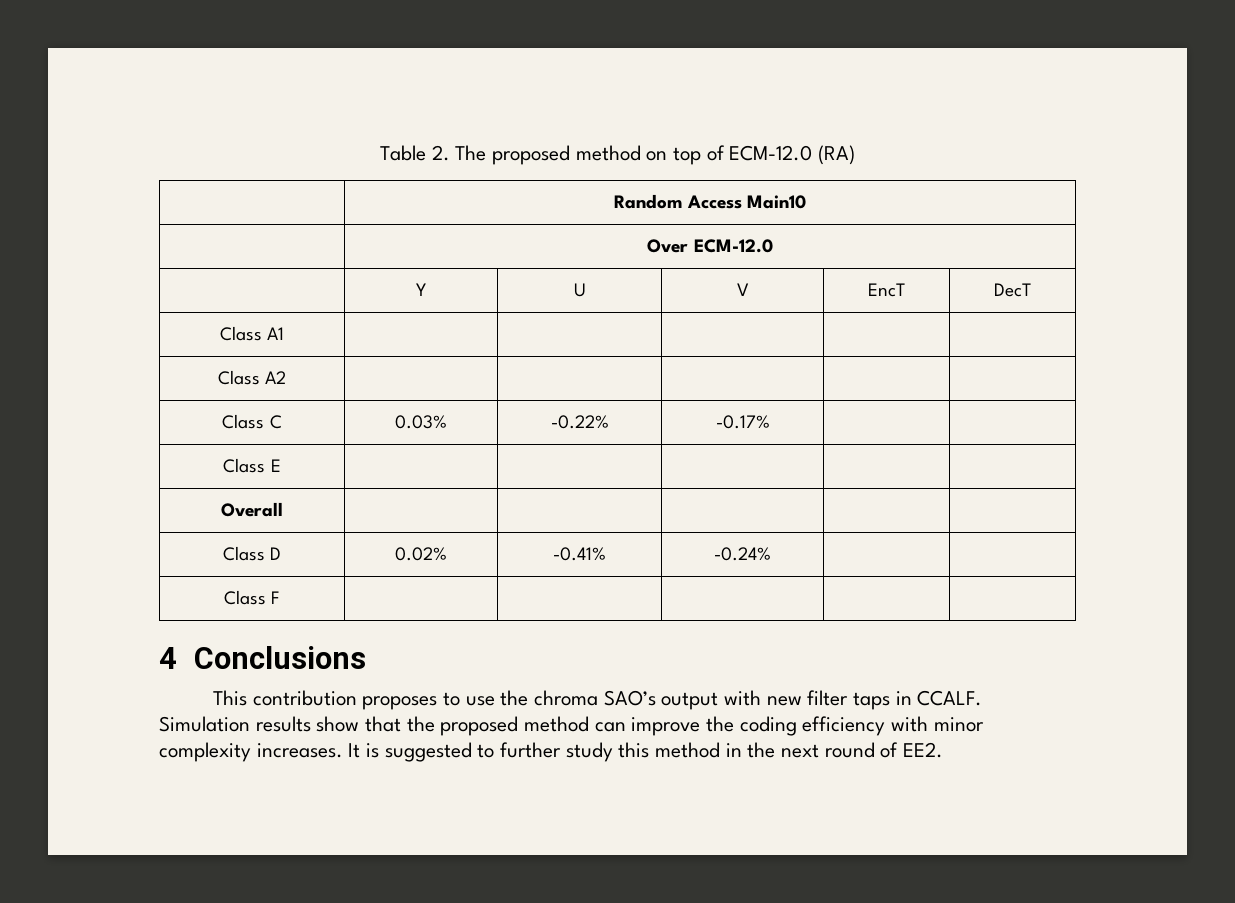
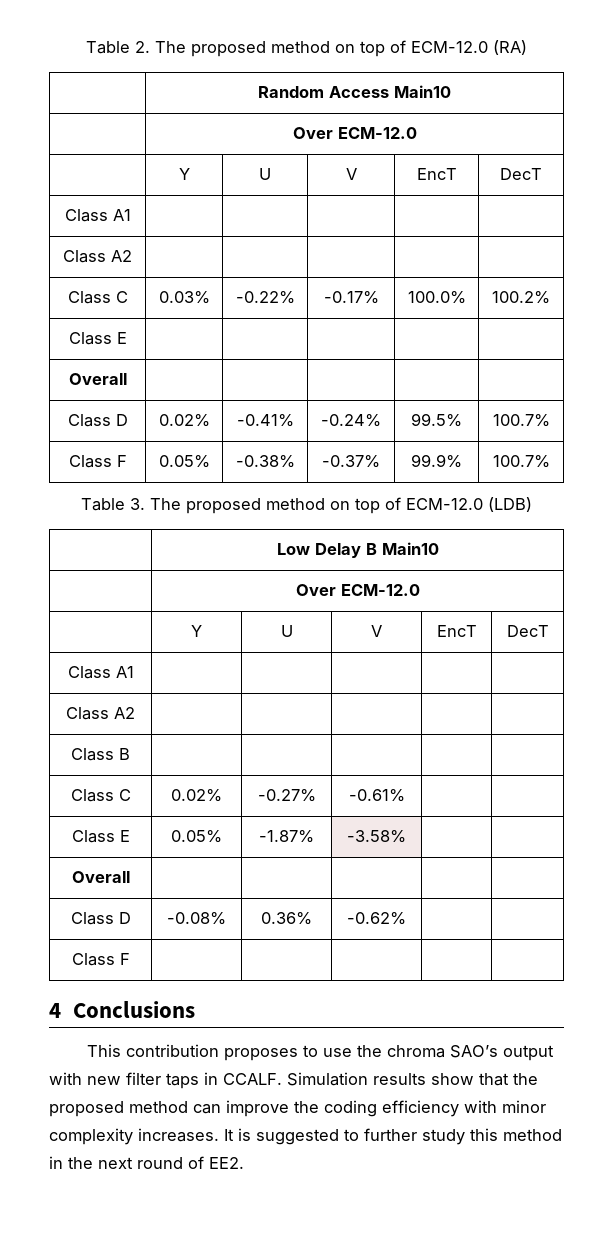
- Class C | 0.03% | -0.22% | -0.17% | |
+ Class C | 0.03% | -0.22% | -0.17% | 100.0% | 100.2%
- Class D | 0.02% | -0.41% | -0.24% | |
+ Class D | 0.02% | -0.41% | -0.24% | 99.5% | 100.7%
+ Class F | 0.05% | -0.38% | -0.37% | 99.9% | 100.7%
+ Table 3. The proposed method on top of ECM-12.0 (LDB)
+ | Low Delay B Main10
+ | Over ECM-12.0
+ | Y | U | V | EncT | DecT
+ Class A1 | | | | |
+ Class A2 | | | | |
+ Class B | | | | |
+ Class C | 0.02% | -0.27% | -0.61% | |
+ Class E | 0.05% | -1.87% | -3.58% | |
+ Overall | | | | |
+ Class D | -0.08% | 0.36% | -0.62% | |

